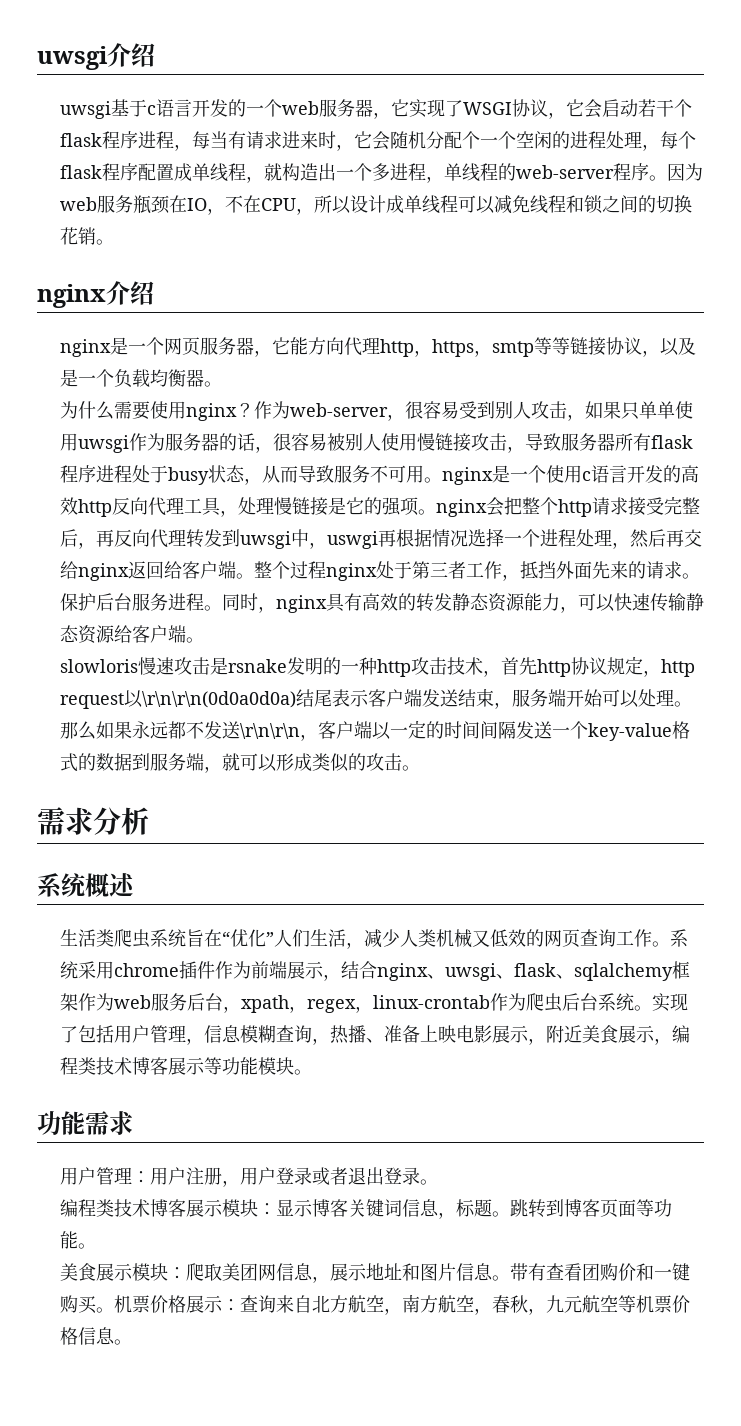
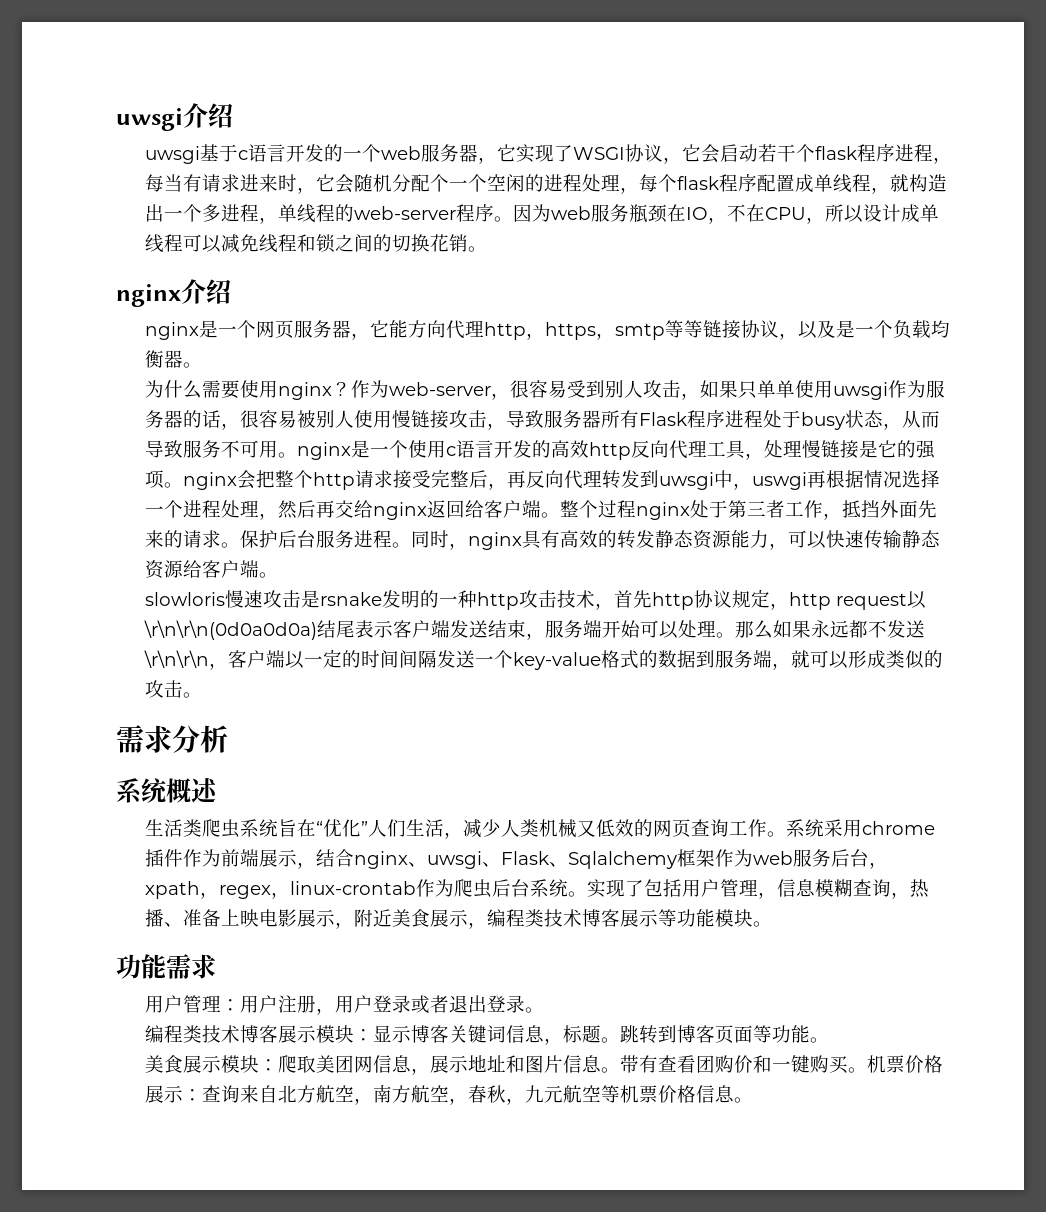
- 作为web-server，很容易受到别人攻击，如果只单单使用uwsgi作为服务器的话，很容易被别人使用慢链接攻击，导致服务器所有flask程序进程处于busy状态，从而导致服务不可用。nginx是一个使用c语言开发的高效http反向代理工具，处理慢链接是它的强项。nginx会把整个http请求接受完整后，再反向代理转发到uwsgi中，uswgi再根据情况选择一个进程处理，然后再交给nginx返回给客户端。
+ 作为web-server，很容易受到别人攻击，如果只单单使用uwsgi作为服务器的话，很容易被别人使用慢链接攻击，导致服务器所有Flask程序进程处于busy状态，从而导致服务不可用。nginx是一个使用c语言开发的高效http反向代理工具，处理慢链接是它的强项。nginx会把整个http请求接受完整后，再反向代理转发到uwsgi中，uswgi再根据情况选择一个进程处理，然后再交给nginx返回给客户端。
- 系统采用chrome插件作为前端展示，结合nginx、uwsgi、flask、sqlalchemy框架作为web服务后台，xpath，regex，linux-crontab作为爬虫后台系统。
+ 系统采用chrome插件作为前端展示，结合nginx、uwsgi、Flask、Sqlalchemy框架作为web服务后台，xpath，regex，linux-crontab作为爬虫后台系统。

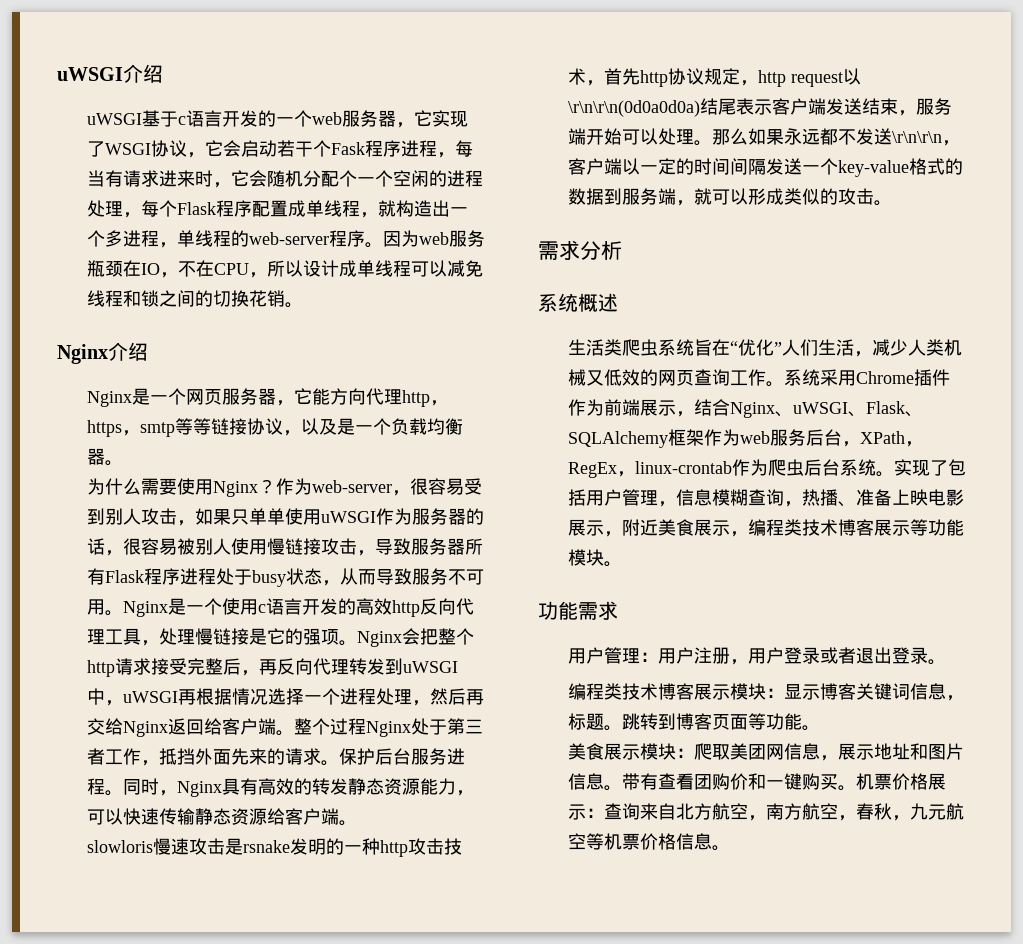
- uwsgi介绍
- uwsgi基于c语言开发的一个web服务器，它实现了WSGI协议，它会启动若干个flask程序进程，每当有请求进来时，它会随机分配个一个空闲的进程处理，每个flask程序配置成单线程，就构造出一个多进程，单线程的web-server程序。
+ uWSGI介绍
+ uWSGI基于c语言开发的一个web服务器，它实现了WSGI协议，它会启动若干个Fask程序进程，每当有请求进来时，它会随机分配个一个空闲的进程处理，每个Flask程序配置成单线程，就构造出一个多进程，单线程的web-server程序。
- nginx介绍
- nginx是一个网页服务器，它能方向代理http，https，smtp等等链接协议，以及是一个负载均衡器。
+ Nginx介绍
+ Nginx是一个网页服务器，它能方向代理http，https，smtp等等链接协议，以及是一个负载均衡器。
- 为什么需要使用nginx？
+ 为什么需要使用Nginx？
- 作为web-server，很容易受到别人攻击，如果只单单使用uwsgi作为服务器的话，很容易被别人使用慢链接攻击，导致服务器所有Flask程序进程处于busy状态，从而导致服务不可用。nginx是一个使用c语言开发的高效http反向代理工具，处理慢链接是它的强项。nginx会把整个http请求接受完整后，再反向代理转发到uwsgi中，uswgi再根据情况选择一个进程处理，然后再交给nginx返回给客户端。
+ 作为web-server，很容易受到别人攻击，如果只单单使用uWSGI作为服务器的话，很容易被别人使用慢链接攻击，导致服务器所有Flask程序进程处于busy状态，从而导致服务不可用。Nginx是一个使用c语言开发的高效http反向代理工具，处理慢链接是它的强项。Nginx会把整个http请求接受完整后，再反向代理转发到uWSGI中，uWSGI再根据情况选择一个进程处理，然后再交给Nginx返回给客户端。
- 整个过程nginx处于第三者工作，抵挡外面先来的请求。
+ 整个过程Nginx处于第三者工作，抵挡外面先来的请求。
- 同时，nginx具有高效的转发静态资源能力，可以快速传输静态资源给客户端。
+ 同时，Nginx具有高效的转发静态资源能力，可以快速传输静态资源给客户端。
- 系统采用chrome插件作为前端展示，结合nginx、uwsgi、Flask、Sqlalchemy框架作为web服务后台，xpath，regex，linux-crontab作为爬虫后台系统。
+ 系统采用Chrome插件作为前端展示，结合Nginx、uWSGI、Flask、SQLAlchemy框架作为web服务后台，XPath，RegEx，linux-crontab作为爬虫后台系统。

